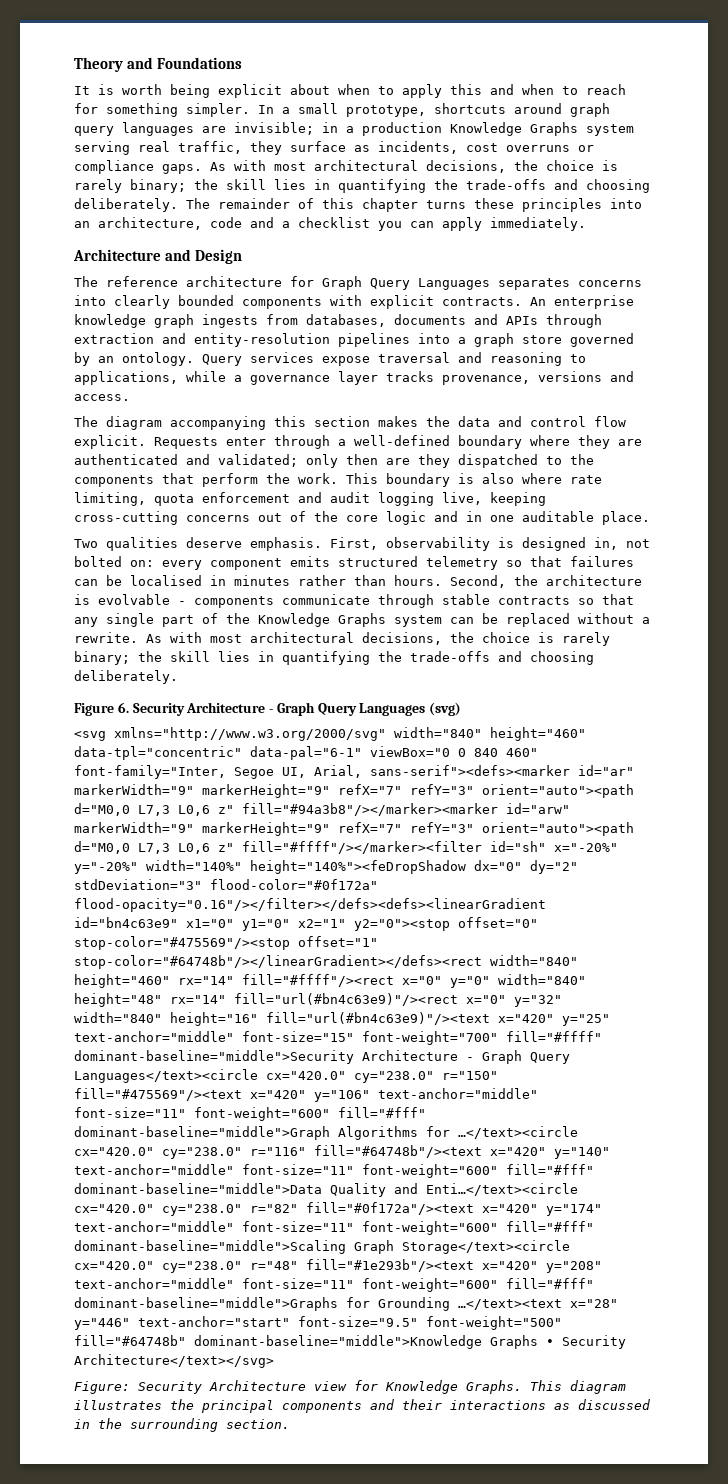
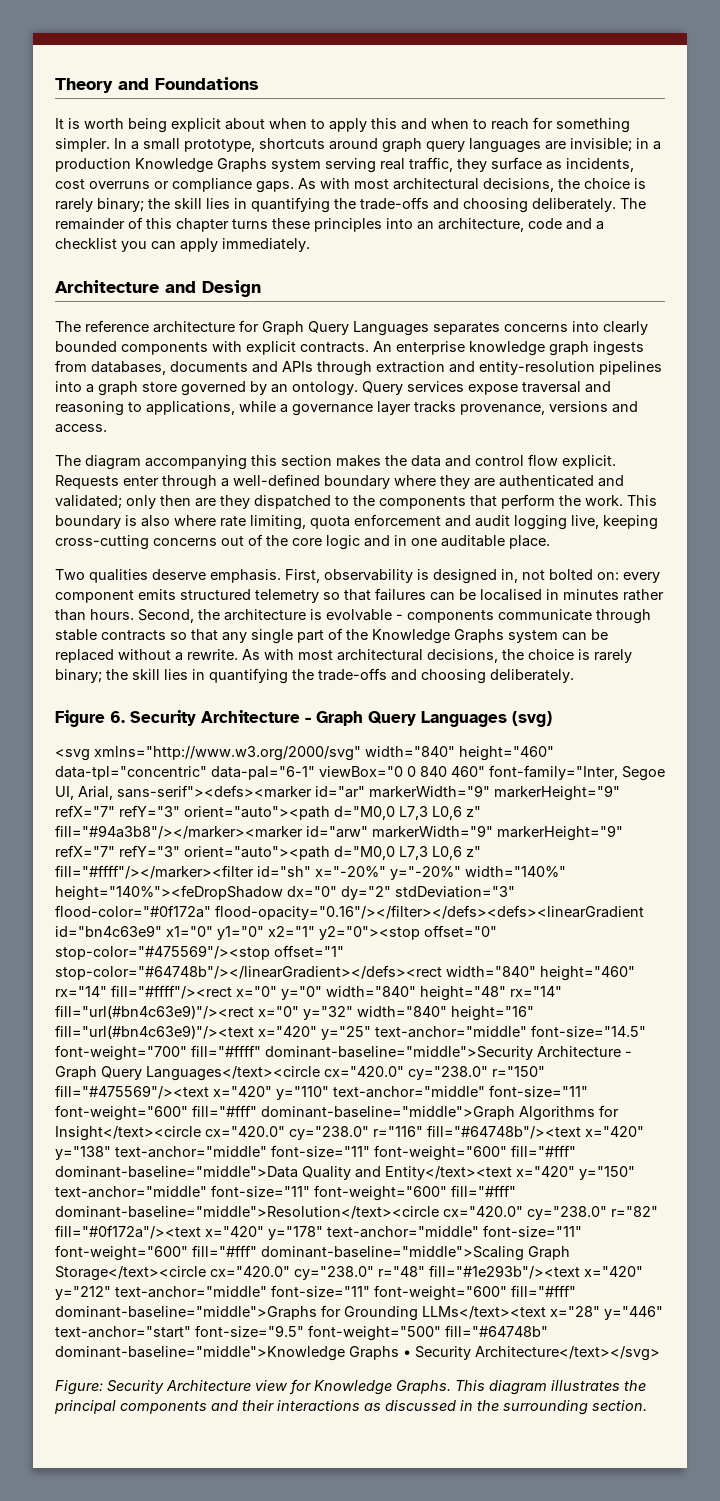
- <svg xmlns="http://www.w3.org/2000/svg" width="840" height="460" data-tpl="concentric" data-pal="6-1" viewBox="0 0 840 460" font-family="Inter, Segoe UI, Arial, sans-serif"><defs><marker id="ar" markerWidth="9" markerHeight="9" refX="7" refY="3" orient="auto"><path d="M0,0 L7,3 L0,6 z" fill="#94a3b8"/></marker><marker id="arw" markerWidth="9" markerHeight="9" refX="7" refY="3" orient="auto"><path d="M0,0 L7,3 L0,6 z" fill="#ffff"/></marker><filter id="sh" x="-20%" y="-20%" width="140%" height="140%"><feDropShadow dx="0" dy="2" stdDeviation="3" flood-color="#0f172a" flood-opacity="0.16"/></filter></defs><defs><linearGradient id="bn4c63e9" x1="0" y1="0" x2="1" y2="0"><stop offset="0" stop-color="#475569"/><stop offset="1" stop-color="#64748b"/></linearGradient></defs><rect width="840" height="460" rx="14" fill="#ffff"/><rect x="0" y="0" width="840" height="48" rx="14" fill="url(#bn4c63e9)"/><rect x="0" y="32" width="840" height="16" fill="url(#bn4c63e9)"/><text x="420" y="25" text-anchor="middle" font-size="15" font-weight="700" fill="#ffff" dominant-baseline="middle">Security Architecture - Graph Query Languages</text><circle cx="420.0" cy="238.0" r="150" fill="#475569"/><text x="420" y="106" text-anchor="middle" font-size="11" font-weight="600" fill="#fff" dominant-baseline="middle">Graph Algorithms for …</text><circle cx="420.0" cy="238.0" r="116" fill="#64748b"/><text x="420" y="140" text-anchor="middle" font-size="11" font-weight="600" fill="#fff" dominant-baseline="middle">Data Quality and Enti…</text><circle cx="420.0" cy="238.0" r="82" fill="#0f172a"/><text x="420" y="174" text-anchor="middle" font-size="11" font-weight="600" fill="#fff" dominant-baseline="middle">Scaling Graph Storage</text><circle cx="420.0" cy="238.0" r="48" fill="#1e293b"/><text x="420" y="208" text-anchor="middle" font-size="11" font-weight="600" fill="#fff" dominant-baseline="middle">Graphs for Grounding …</text><text x="28" y="446" text-anchor="start" font-size="9.5" font-weight="500" fill="#64748b" dominant-baseline="middle">Knowledge Graphs • Security Architecture</text></svg>
+ <svg xmlns="http://www.w3.org/2000/svg" width="840" height="460" data-tpl="concentric" data-pal="6-1" viewBox="0 0 840 460" font-family="Inter, Segoe UI, Arial, sans-serif"><defs><marker id="ar" markerWidth="9" markerHeight="9" refX="7" refY="3" orient="auto"><path d="M0,0 L7,3 L0,6 z" fill="#94a3b8"/></marker><marker id="arw" markerWidth="9" markerHeight="9" refX="7" refY="3" orient="auto"><path d="M0,0 L7,3 L0,6 z" fill="#ffff"/></marker><filter id="sh" x="-20%" y="-20%" width="140%" height="140%"><feDropShadow dx="0" dy="2" stdDeviation="3" flood-color="#0f172a" flood-opacity="0.16"/></filter></defs><defs><linearGradient id="bn4c63e9" x1="0" y1="0" x2="1" y2="0"><stop offset="0" stop-color="#475569"/><stop offset="1" stop-color="#64748b"/></linearGradient></defs><rect width="840" height="460" rx="14" fill="#ffff"/><rect x="0" y="0" width="840" height="48" rx="14" fill="url(#bn4c63e9)"/><rect x="0" y="32" width="840" height="16" fill="url(#bn4c63e9)"/><text x="420" y="25" text-anchor="middle" font-size="14.5" font-weight="700" fill="#ffff" dominant-baseline="middle">Security Architecture - Graph Query Languages</text><circle cx="420.0" cy="238.0" r="150" fill="#475569"/><text x="420" y="110" text-anchor="middle" font-size="11" font-weight="600" fill="#fff" dominant-baseline="middle">Graph Algorithms for Insight</text><circle cx="420.0" cy="238.0" r="116" fill="#64748b"/><text x="420" y="138" text-anchor="middle" font-size="11" font-weight="600" fill="#fff" dominant-baseline="middle">Data Quality and Entity</text><text x="420" y="150" text-anchor="middle" font-size="11" font-weight="600" fill="#fff" dominant-baseline="middle">Resolution</text><circle cx="420.0" cy="238.0" r="82" fill="#0f172a"/><text x="420" y="178" text-anchor="middle" font-size="11" font-weight="600" fill="#fff" dominant-baseline="middle">Scaling Graph Storage</text><circle cx="420.0" cy="238.0" r="48" fill="#1e293b"/><text x="420" y="212" text-anchor="middle" font-size="11" font-weight="600" fill="#fff" dominant-baseline="middle">Graphs for Grounding LLMs</text><text x="28" y="446" text-anchor="start" font-size="9.5" font-weight="500" fill="#64748b" dominant-baseline="middle">Knowledge Graphs • Security Architecture</text></svg>

